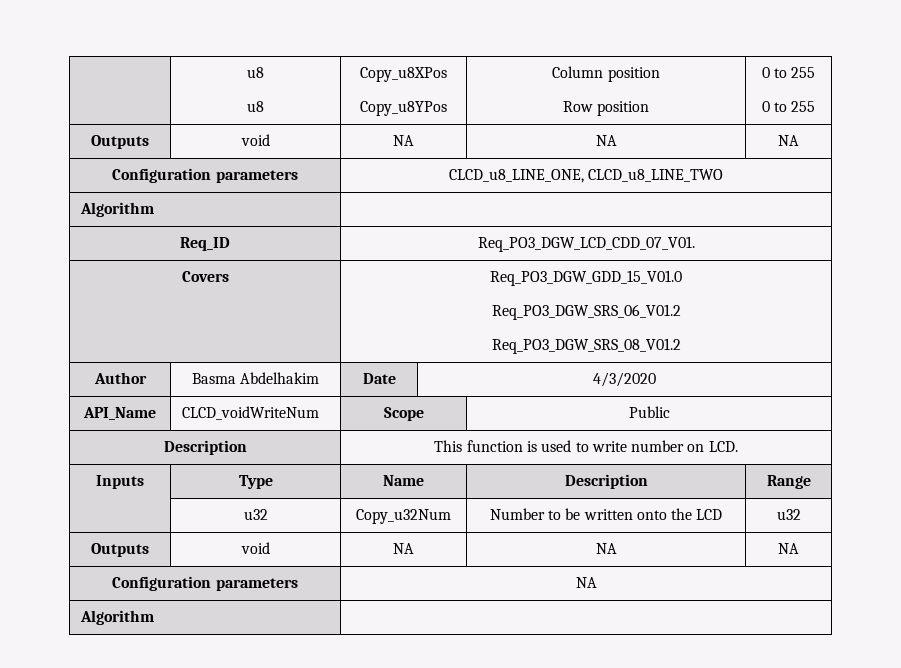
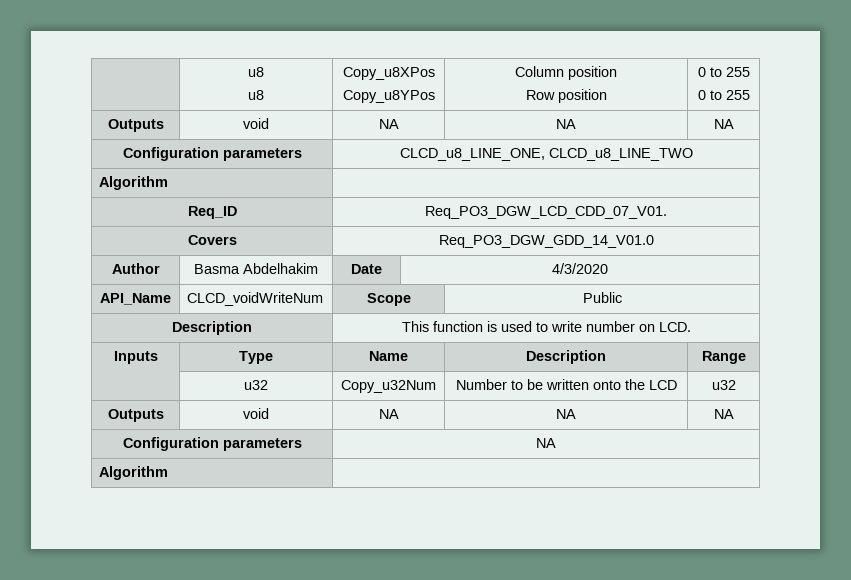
- Covers | Req_PO3_DGW_GDD_15_V01.0
- Req_PO3_DGW_SRS_06_V01.2
- Req_PO3_DGW_SRS_08_V01.2
+ Covers | Req_PO3_DGW_GDD_14_V01.0

